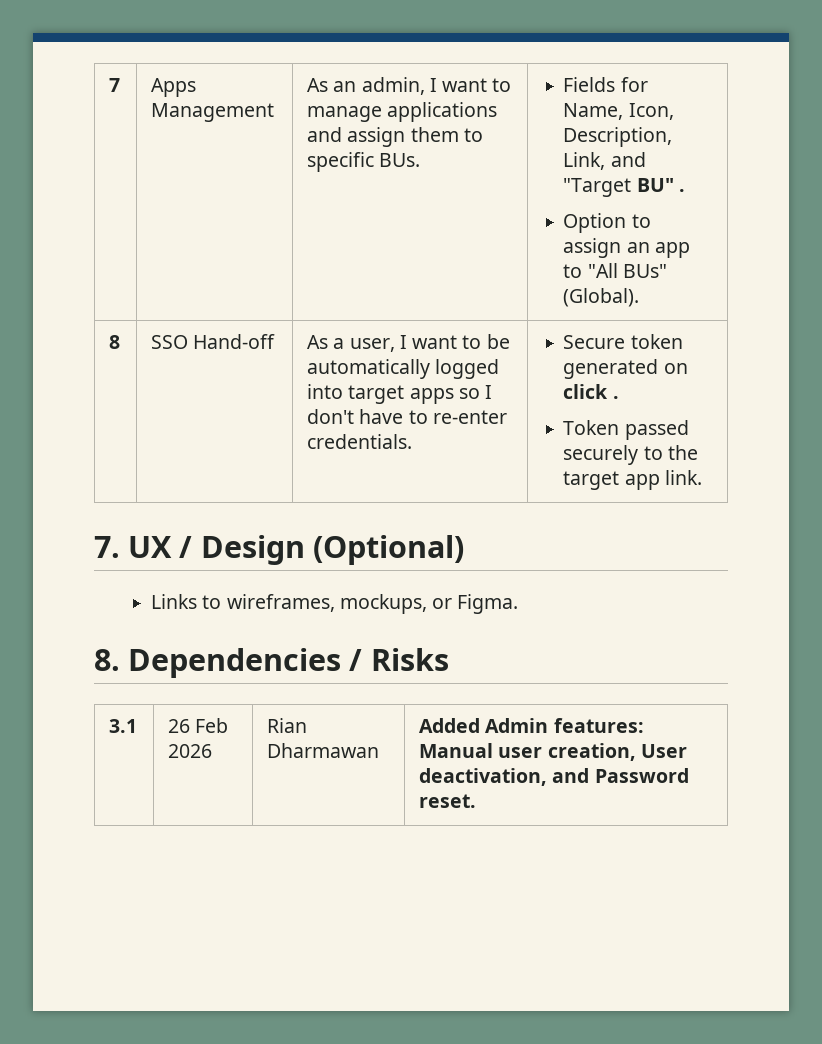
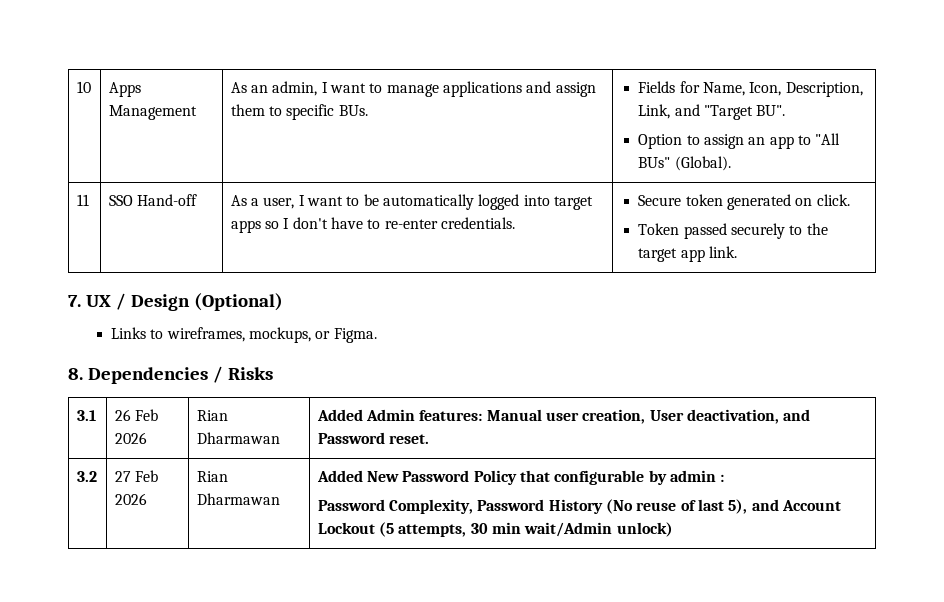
- 7 | Apps Management | As an admin, I want to manage applications and assign them to specific BUs. | Fields for Name, Icon, Description, Link, and "Target BU" .
+ 10 | Apps Management | As an admin, I want to manage applications and assign them to specific BUs. | Fields for Name, Icon, Description, Link, and "Target BU".
- 8 | SSO Hand-off | As a user, I want to be automatically logged into target apps so I don't have to re-enter credentials. | Secure token generated on click .
+ 11 | SSO Hand-off | As a user, I want to be automatically logged into target apps so I don't have to re-enter credentials. | Secure token generated on click.
+ 3.2 | 27 Feb 2026 | Rian Dharmawan | Added New Password Policy that configurable by admin :
+ Password Complexity, Password History (No reuse of last 5), and Account Lockout (5 attempts, 30 min wait/Admin unlock)

